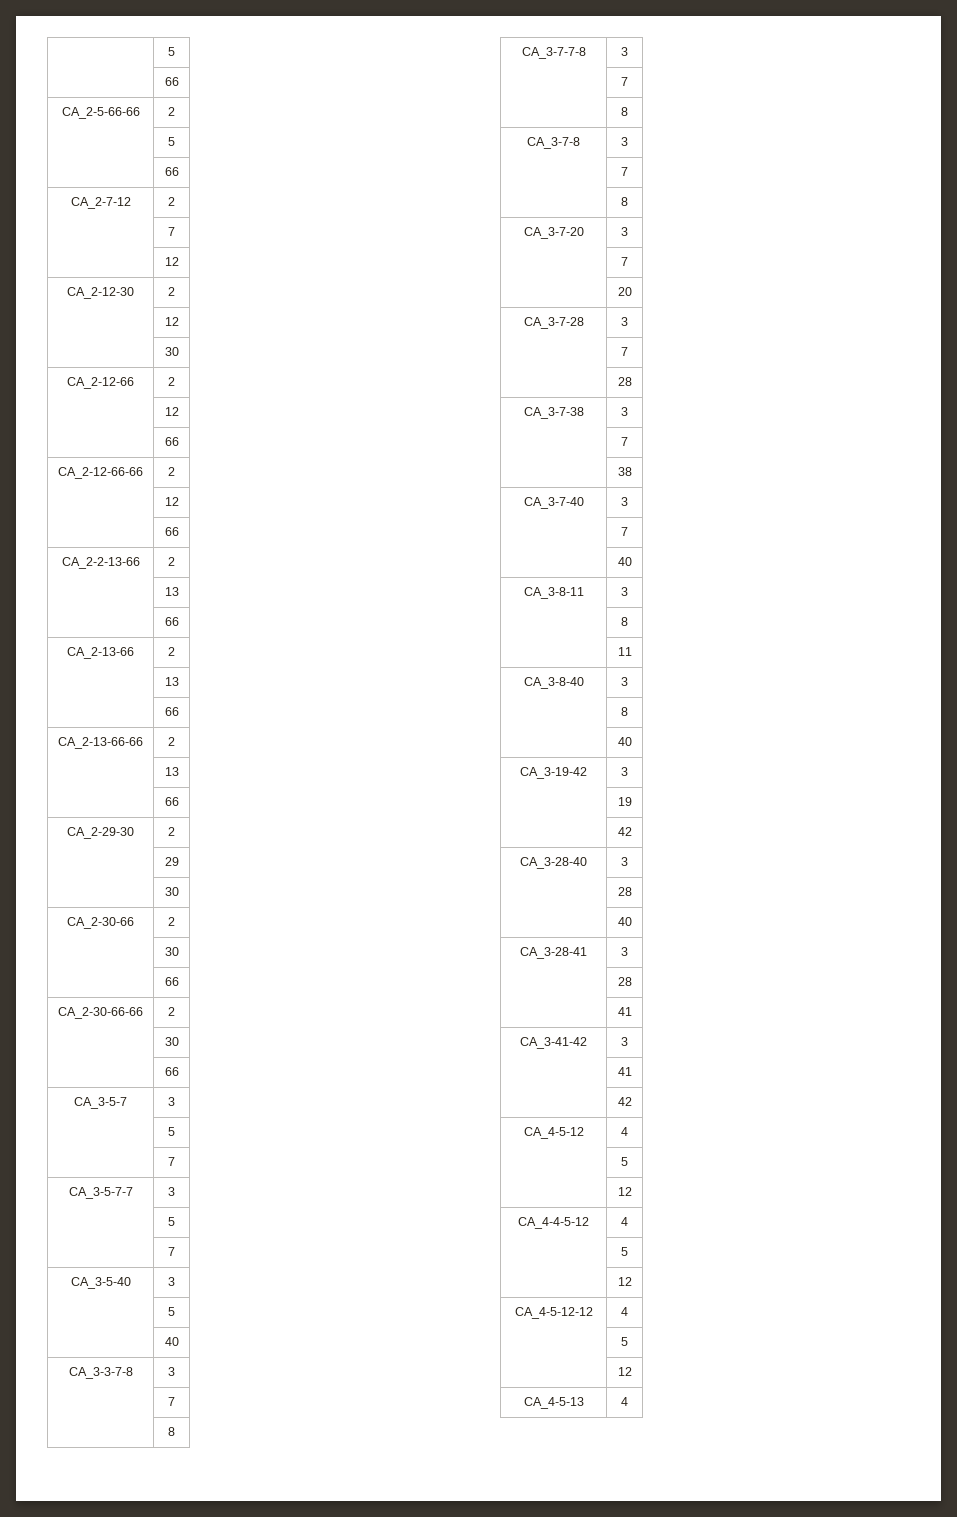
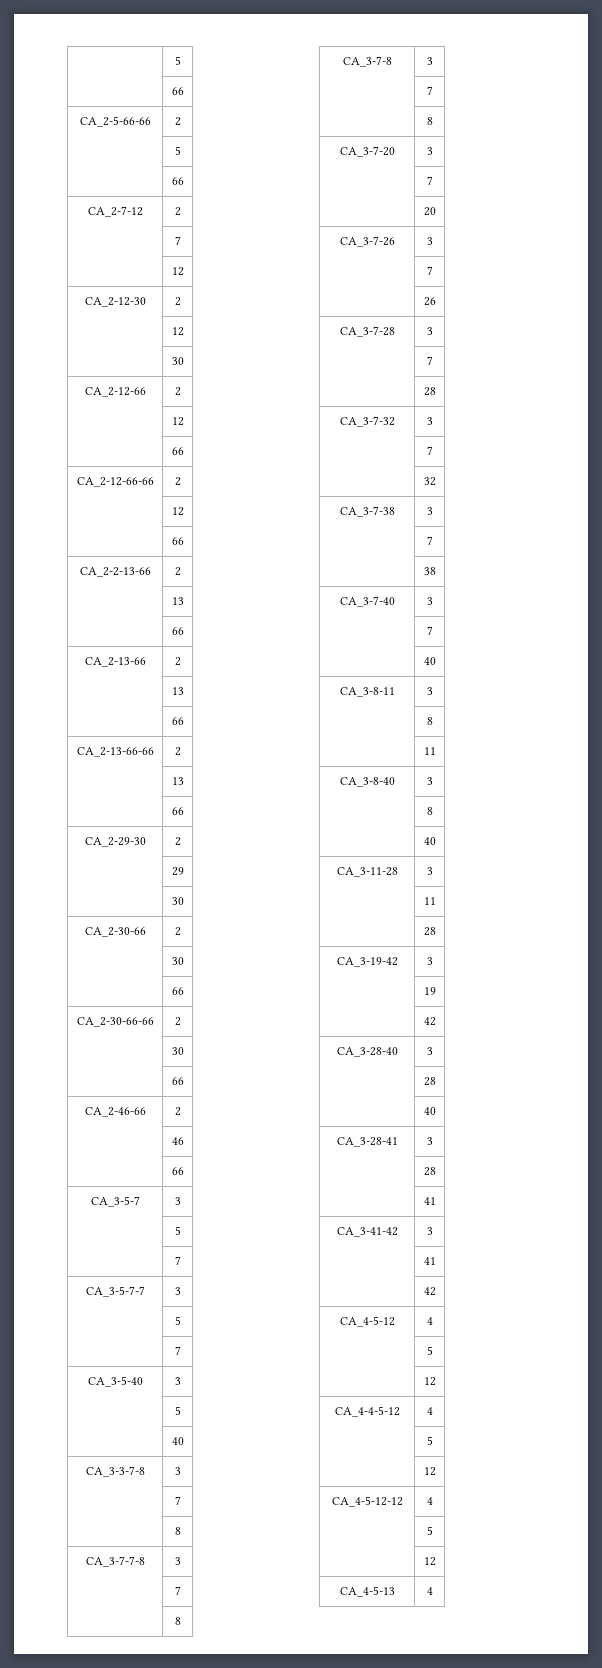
+ CA_2-46-66 | 2
+ | 46
+ | 66
+ CA_3-7-26 | 3
+ | 7
+ | 26
+ CA_3-7-32 | 3
+ | 7
+ | 32
+ CA_3-11-28 | 3
+ | 11
+ | 28

